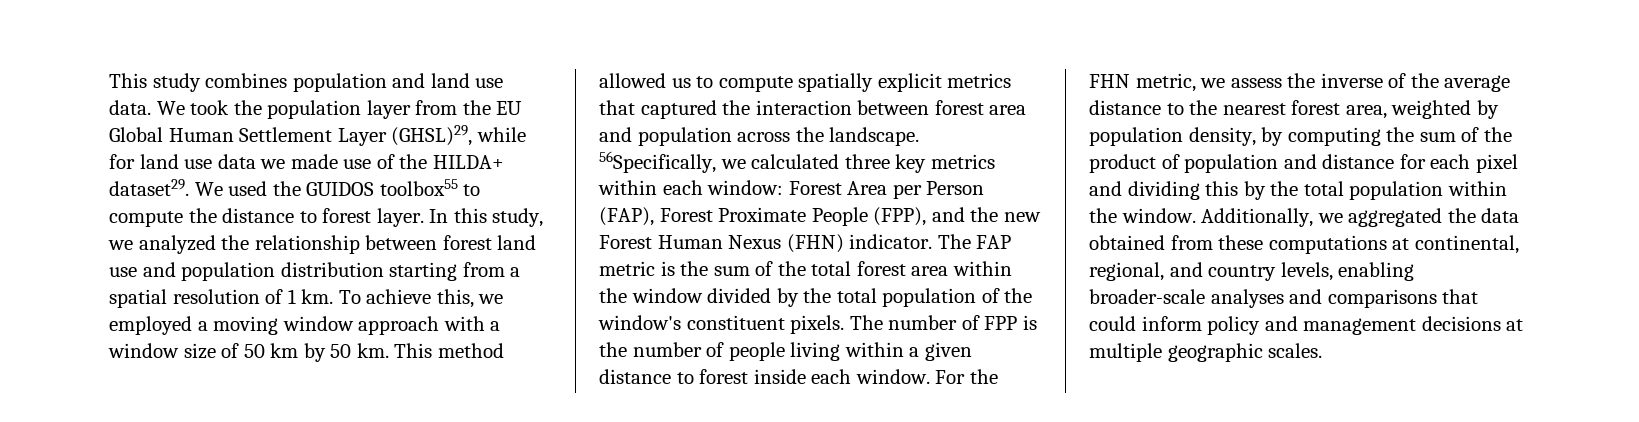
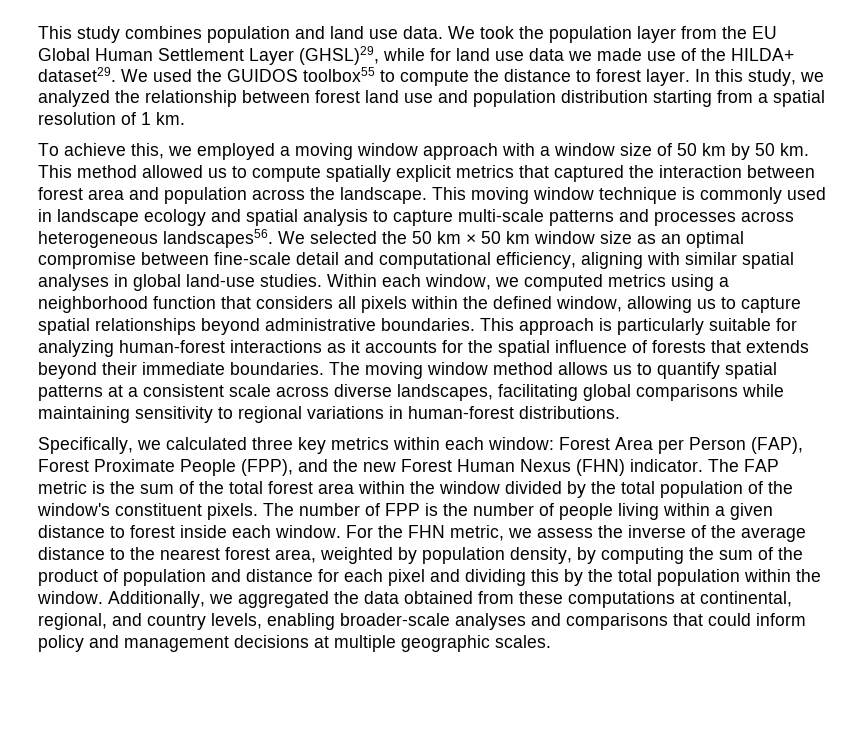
- In this study, we analyzed the relationship between forest land use and population distribution starting from a spatial resolution of 1 km. To achieve this, we employed a moving window approach with a window size of 50 km by 50 km.
+ In this study, we analyzed the relationship between forest land use and population distribution starting from a spatial resolution of 1 km.
+ To achieve this, we employed a moving window approach with a window size of 50 km by 50 km.
- 56Specifically, we calculated three key metrics within each window: Forest Area per Person (FAP), Forest Proximate People (FPP), and the new Forest Human Nexus (FHN) indicator.
+ This moving window technique is commonly used in landscape ecology and spatial analysis to capture multi-scale patterns and processes across heterogeneous landscapes56. We selected the 50 km × 50 km window size as an optimal compromise between fine-scale detail and computational efficiency, aligning with similar spatial analyses in global land-use studies. Within each window, we computed metrics using a neighborhood function that considers all pixels within the defined window, allowing us to capture spatial relationships beyond administrative boundaries. This approach is particularly suitable for analyzing human-forest interactions as it accounts for the spatial influence of forests that extends beyond their immediate boundaries. The moving window method allows us to quantify spatial patterns at a consistent scale across diverse landscapes, facilitating global comparisons while maintaining sensitivity to regional variations in human-forest distributions.
+ Specifically, we calculated three key metrics within each window: Forest Area per Person (FAP), Forest Proximate People (FPP), and the new Forest Human Nexus (FHN) indicator.

